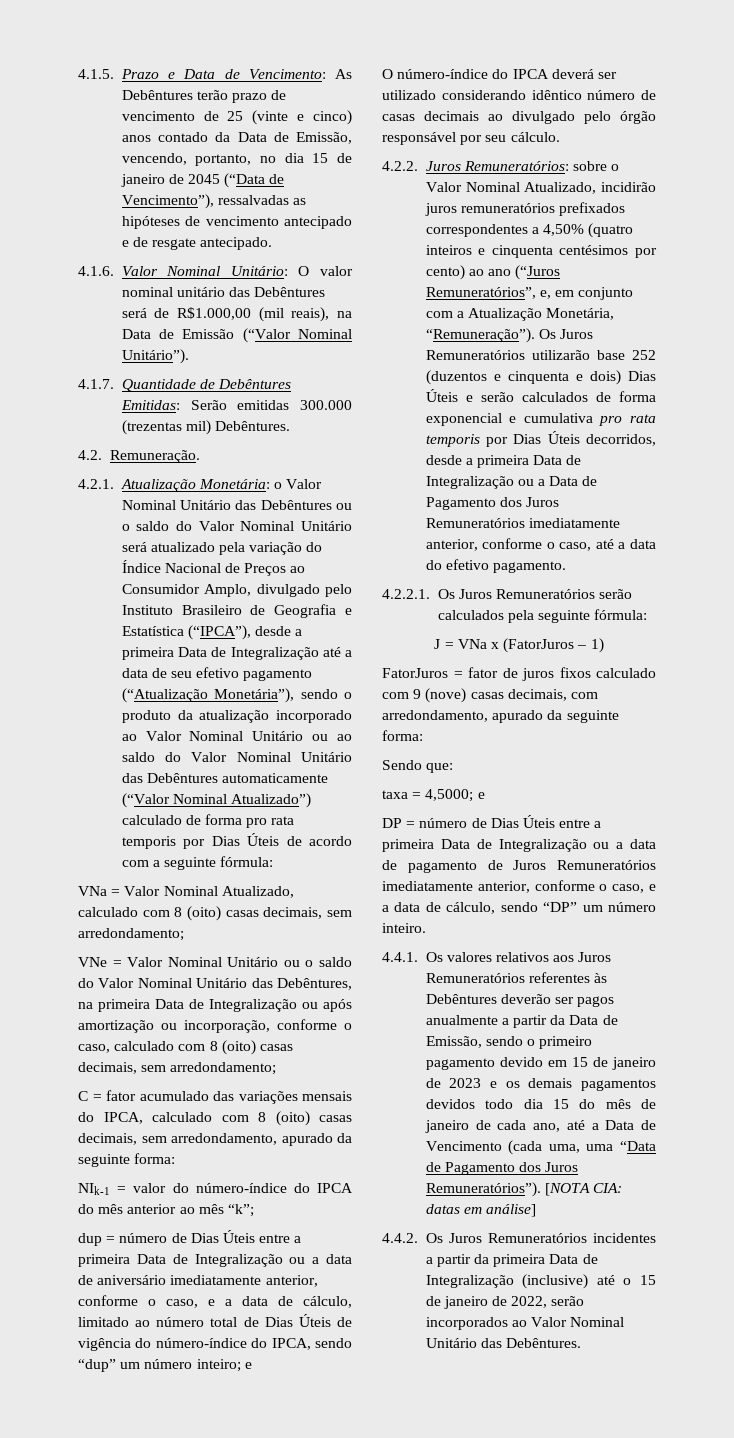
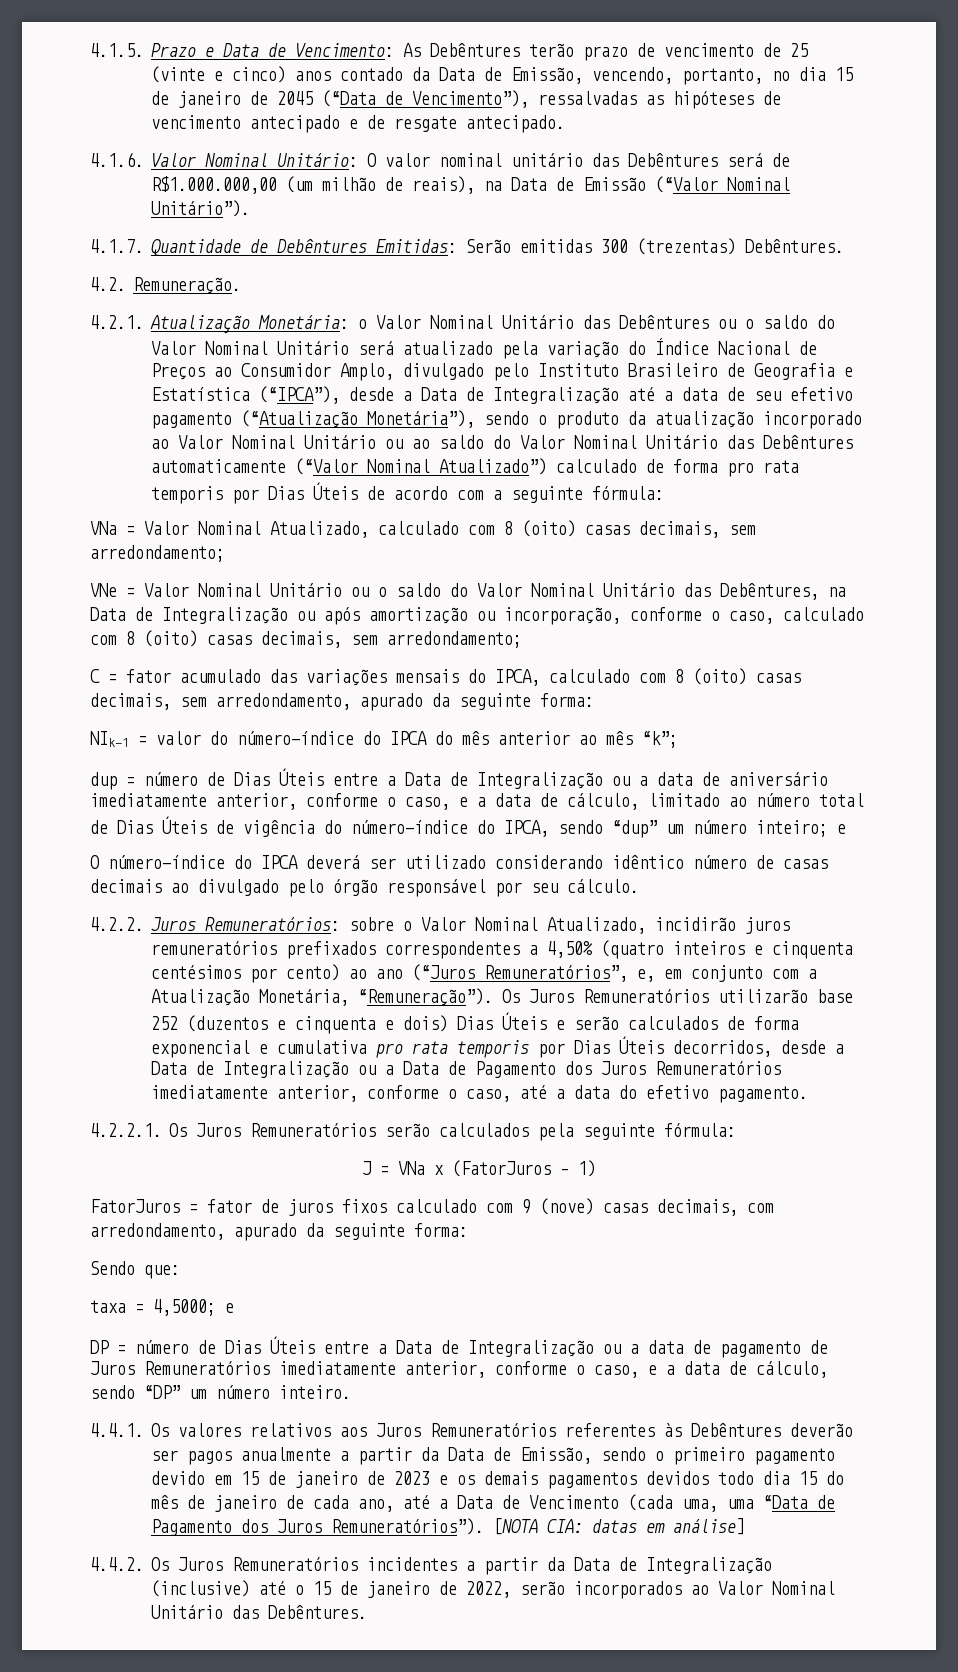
- 4.1.6. Valor Nominal Unitário: O valor nominal unitário das Debêntures será de R$1.000,00 (mil reais), na Data de Emissão (“Valor Nominal Unitário”).
+ 4.1.6. Valor Nominal Unitário: O valor nominal unitário das Debêntures será de R$1.000.000,00 (um milhão de reais), na Data de Emissão (“Valor Nominal Unitário”).
- 4.1.7. Quantidade de Debêntures Emitidas: Serão emitidas 300.000 (trezentas mil) Debêntures.
+ 4.1.7. Quantidade de Debêntures Emitidas: Serão emitidas 300 (trezentas) Debêntures.
- o Valor Nominal Unitário das Debêntures ou o saldo do Valor Nominal Unitário será atualizado pela variação do Índice Nacional de Preços ao Consumidor Amplo, divulgado pelo Instituto Brasileiro de Geografia e Estatística (“IPCA”), desde a primeira Data de Integralização até a data de seu efetivo pagamento (“Atualização Monetária”), sendo o produto da atualização incorporado ao Valor Nominal Unitário ou ao saldo do Valor Nominal Unitário das Debêntures automaticamente (“Valor Nominal Atualizado”) calculado de forma pro rata temporis por Dias Úteis de acordo com a seguinte fórmula:
+ o Valor Nominal Unitário das Debêntures ou o saldo do Valor Nominal Unitário será atualizado pela variação do Índice Nacional de Preços ao Consumidor Amplo, divulgado pelo Instituto Brasileiro de Geografia e Estatística (“IPCA”), desde a Data de Integralização até a data de seu efetivo pagamento (“Atualização Monetária”), sendo o produto da atualização incorporado ao Valor Nominal Unitário ou ao saldo do Valor Nominal Unitário das Debêntures automaticamente (“Valor Nominal Atualizado”) calculado de forma pro rata temporis por Dias Úteis de acordo com a seguinte fórmula:
- VNe = Valor Nominal Unitário ou o saldo do Valor Nominal Unitário das Debêntures, na primeira Data de Integralização ou após amortização ou incorporação, conforme o caso, calculado com 8 (oito) casas decimais, sem arredondamento;
+ VNe = Valor Nominal Unitário ou o saldo do Valor Nominal Unitário das Debêntures, na Data de Integralização ou após amortização ou incorporação, conforme o caso, calculado com 8 (oito) casas decimais, sem arredondamento;
- dup = número de Dias Úteis entre a primeira Data de Integralização ou a data de aniversário imediatamente anterior, conforme o caso, e a data de cálculo, limitado ao número total de Dias Úteis de vigência do número-índice do IPCA, sendo “dup” um número inteiro; e
+ dup = número de Dias Úteis entre a Data de Integralização ou a data de aniversário imediatamente anterior, conforme o caso, e a data de cálculo, limitado ao número total de Dias Úteis de vigência do número-índice do IPCA, sendo “dup” um número inteiro; e
- Os Juros Remuneratórios utilizarão base 252 (duzentos e cinquenta e dois) Dias Úteis e serão calculados de forma exponencial e cumulativa pro rata temporis por Dias Úteis decorridos, desde a primeira Data de Integralização ou a Data de Pagamento dos Juros Remuneratórios imediatamente anterior, conforme o caso, até a data do efetivo pagamento.
+ Os Juros Remuneratórios utilizarão base 252 (duzentos e cinquenta e dois) Dias Úteis e serão calculados de forma exponencial e cumulativa pro rata temporis por Dias Úteis decorridos, desde a Data de Integralização ou a Data de Pagamento dos Juros Remuneratórios imediatamente anterior, conforme o caso, até a data do efetivo pagamento.
- DP = número de Dias Úteis entre a primeira Data de Integralização ou a data de pagamento de Juros Remuneratórios imediatamente anterior, conforme o caso, e a data de cálculo, sendo “DP” um número inteiro.
+ DP = número de Dias Úteis entre a Data de Integralização ou a data de pagamento de Juros Remuneratórios imediatamente anterior, conforme o caso, e a data de cálculo, sendo “DP” um número inteiro.
- 4.4.2. Os Juros Remuneratórios incidentes a partir da primeira Data de Integralização (inclusive) até o 15 de janeiro de 2022, serão incorporados ao Valor Nominal Unitário das Debêntures.
+ 4.4.2. Os Juros Remuneratórios incidentes a partir da Data de Integralização (inclusive) até o 15 de janeiro de 2022, serão incorporados ao Valor Nominal Unitário das Debêntures.

